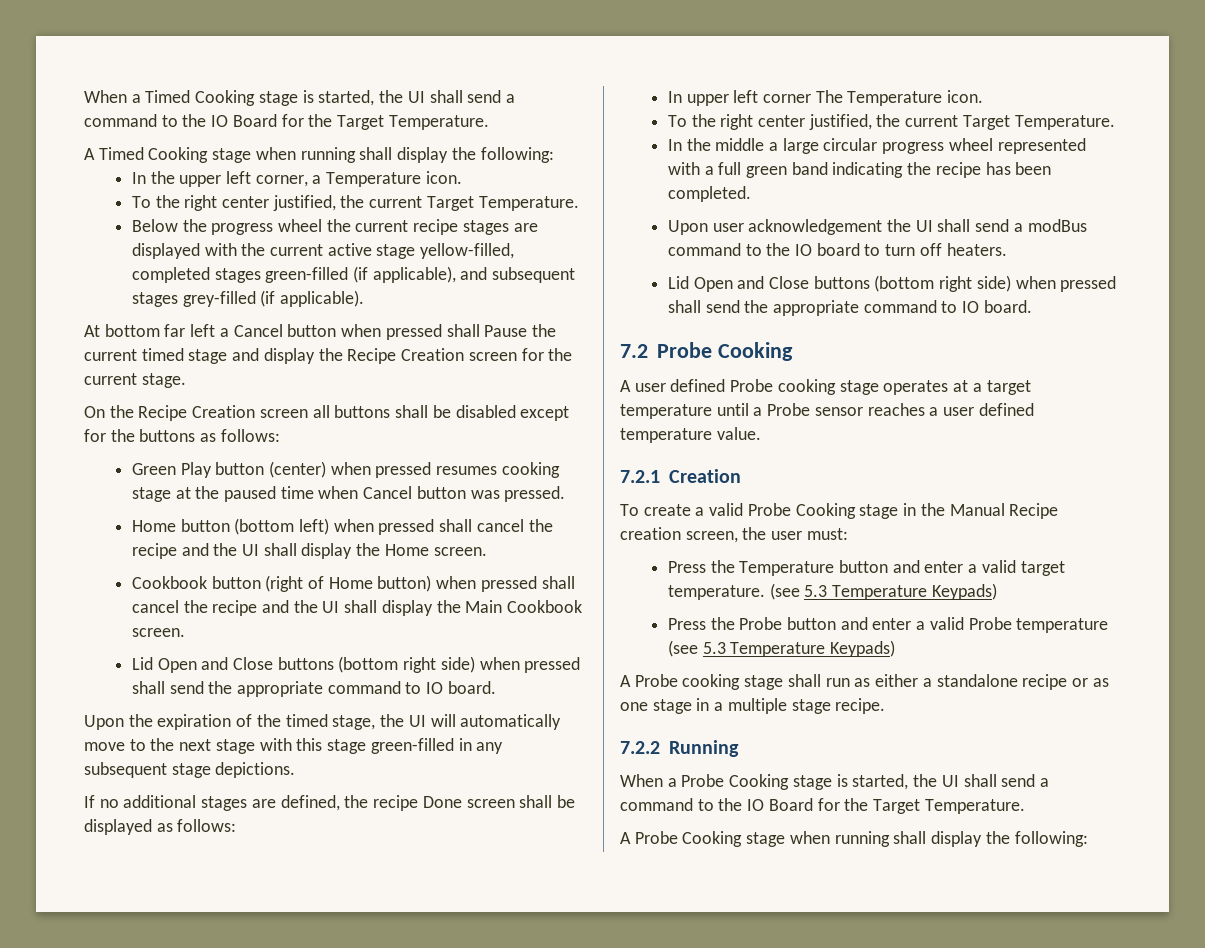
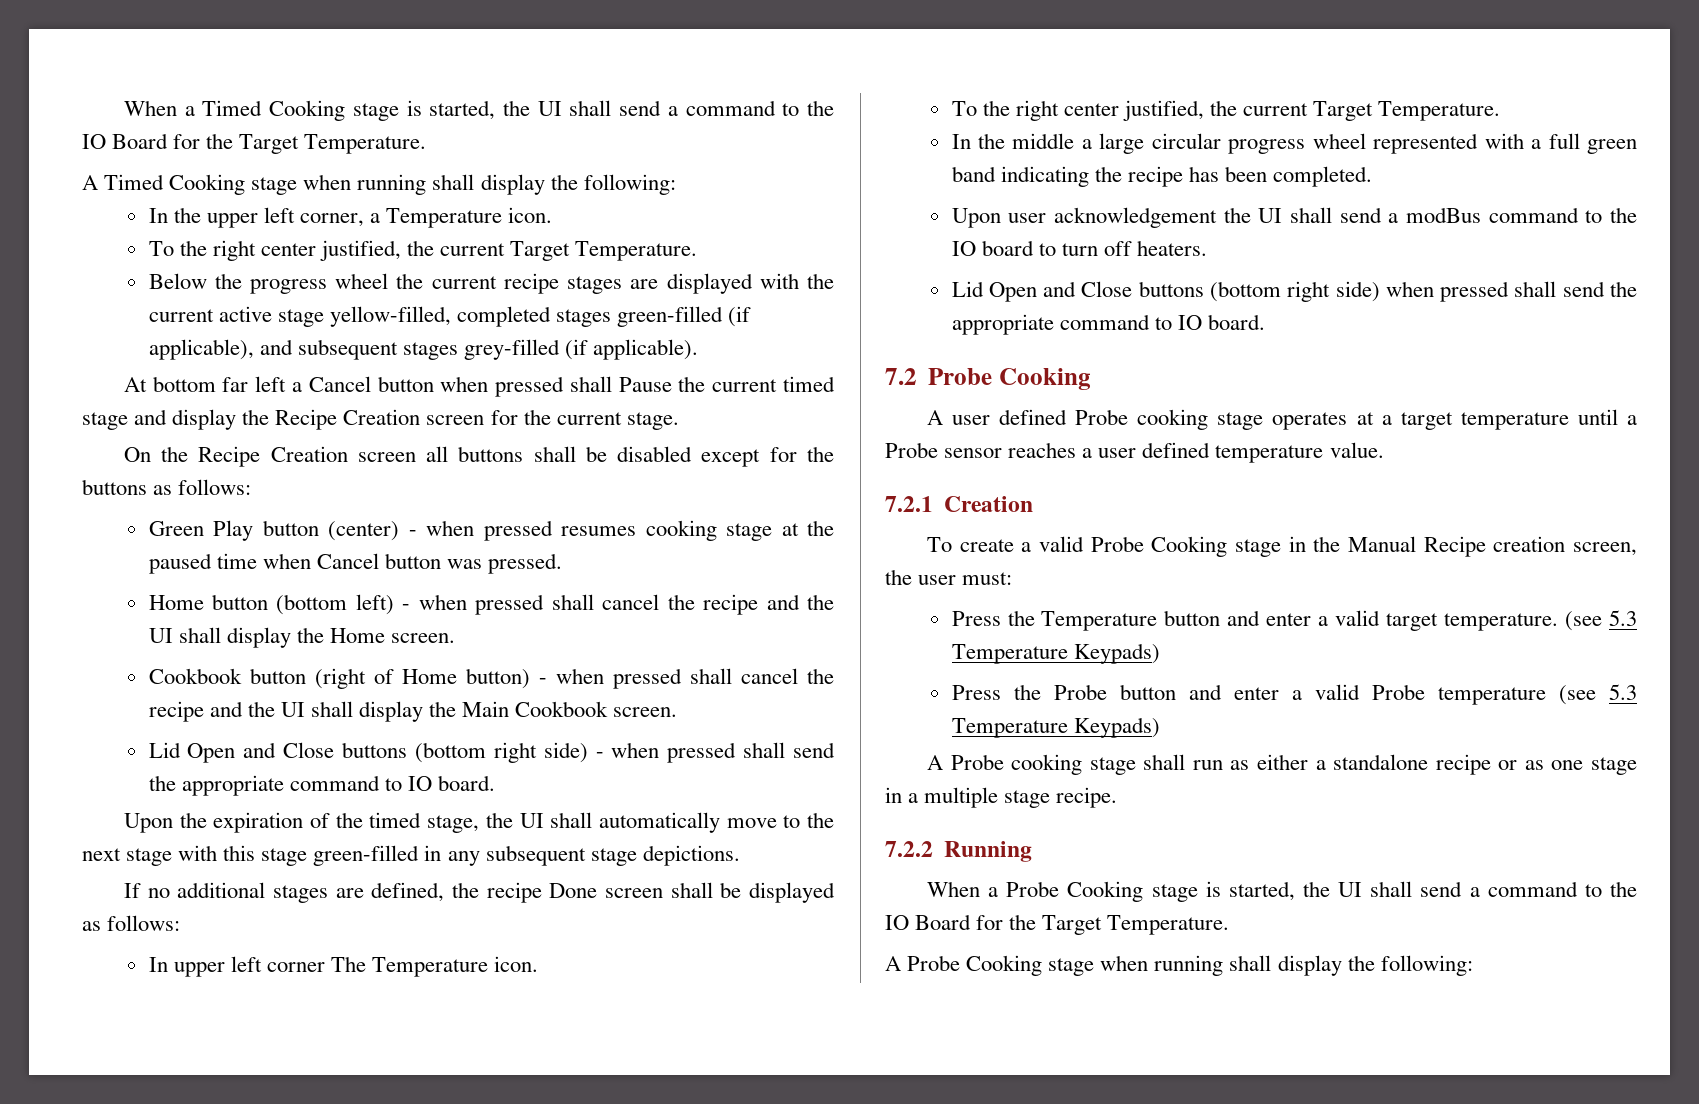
- Green Play button (center) when pressed resumes cooking stage at the paused time when Cancel button was pressed.
+ Green Play button (center) - when pressed resumes cooking stage at the paused time when Cancel button was pressed.
- Home button (bottom left) when pressed shall cancel the recipe and the UI shall display the Home screen.
+ Home button (bottom left) - when pressed shall cancel the recipe and the UI shall display the Home screen.
- Cookbook button (right of Home button) when pressed shall cancel the recipe and the UI shall display the Main Cookbook screen.
- Lid Open and Close buttons (bottom right side) when pressed shall send the appropriate command to IO board.
+ Cookbook button (right of Home button) - when pressed shall cancel the recipe and the UI shall display the Main Cookbook screen.
+ Lid Open and Close buttons (bottom right side) - when pressed shall send the appropriate command to IO board.
- Upon the expiration of the timed stage, the UI will automatically move to the next stage with this stage green-filled in any subsequent stage depictions.
+ Upon the expiration of the timed stage, the UI shall automatically move to the next stage with this stage green-filled in any subsequent stage depictions.

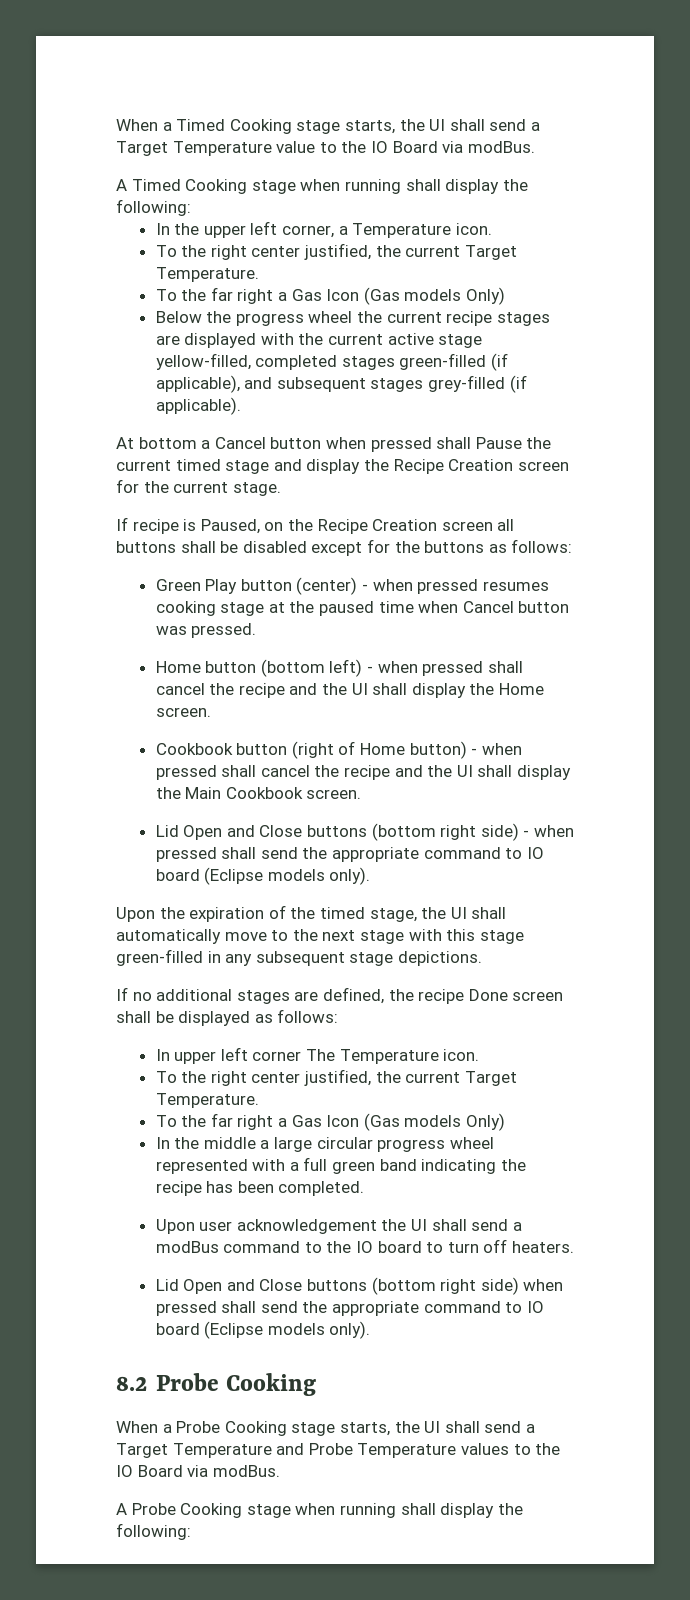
- When a Timed Cooking stage is started, the UI shall send a command to the IO Board for the Target Temperature.
+ When a Timed Cooking stage starts, the UI shall send a Target Temperature value to the IO Board via modBus.
  In the upper left corner, a Temperature icon.
  To the right center justified, the current Target Temperature.
+ To the far right a Gas Icon (Gas models Only)
- At bottom far left a Cancel button when pressed shall Pause the current timed stage and display the Recipe Creation screen for the current stage.
+ At bottom a Cancel button when pressed shall Pause the current timed stage and display the Recipe Creation screen for the current stage.
- On the Recipe Creation screen all buttons shall be disabled except for the buttons as follows:
+ If recipe is Paused, on the Recipe Creation screen all buttons shall be disabled except for the buttons as follows:
- Lid Open and Close buttons (bottom right side) - when pressed shall send the appropriate command to IO board.
+ Lid Open and Close buttons (bottom right side) - when pressed shall send the appropriate command to IO board (Eclipse models only).
  In upper left corner The Temperature icon.
  To the right center justified, the current Target Temperature.
+ To the far right a Gas Icon (Gas models Only)
- Lid Open and Close buttons (bottom right side) when pressed shall send the appropriate command to IO board.
- 7.2 Probe Cooking
- A user defined Probe cooking stage operates at a target temperature until a Probe sensor reaches a user defined temperature value.
- 7.2.1 Creation
- To create a valid Probe Cooking stage in the Manual Recipe creation screen, the user must:
- Press the Temperature button and enter a valid target temperature. (see 5.3 Temperature Keypads)
- Press the Probe button and enter a valid Probe temperature (see 5.3 Temperature Keypads)
- A Probe cooking stage shall run as either a standalone recipe or as one stage in a multiple stage recipe.
- 7.2.2 Running
+ Lid Open and Close buttons (bottom right side) when pressed shall send the appropriate command to IO board (Eclipse models only).
+ 8.2 Probe Cooking
- When a Probe Cooking stage is started, the UI shall send a command to the IO Board for the Target Temperature.
+ When a Probe Cooking stage starts, the UI shall send a Target Temperature and Probe Temperature values to the IO Board via modBus.

